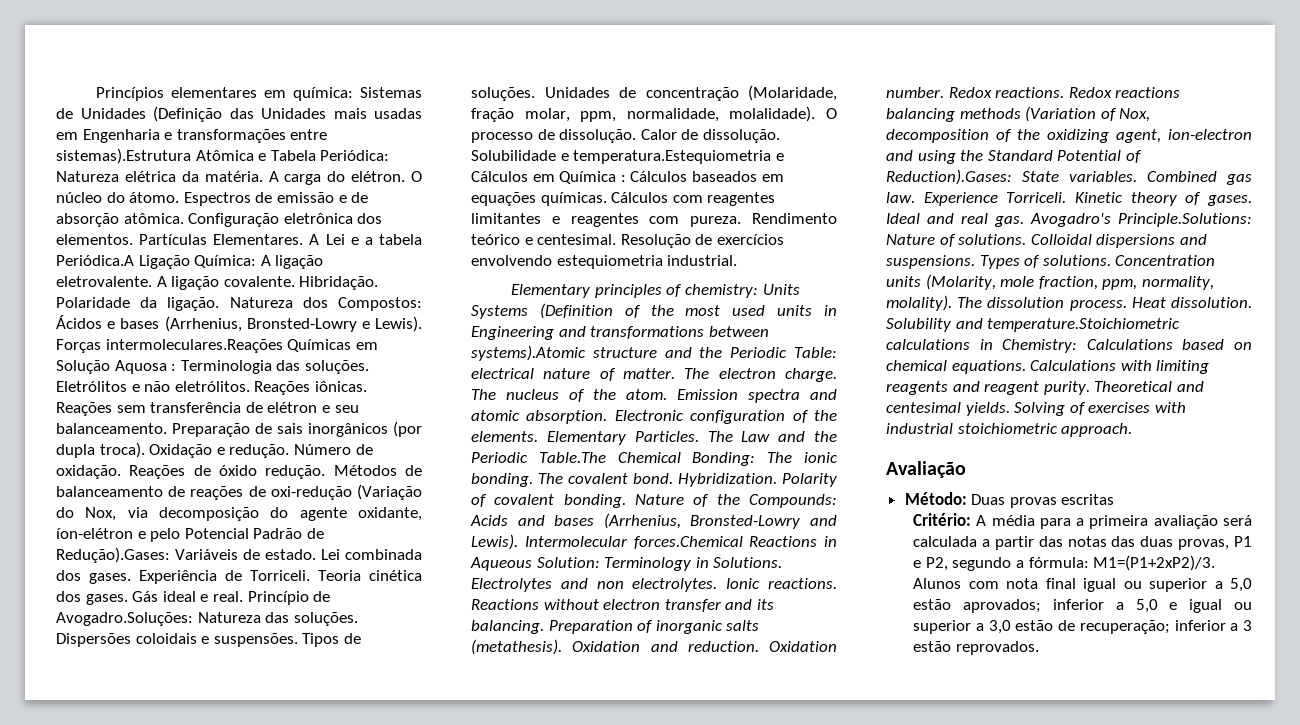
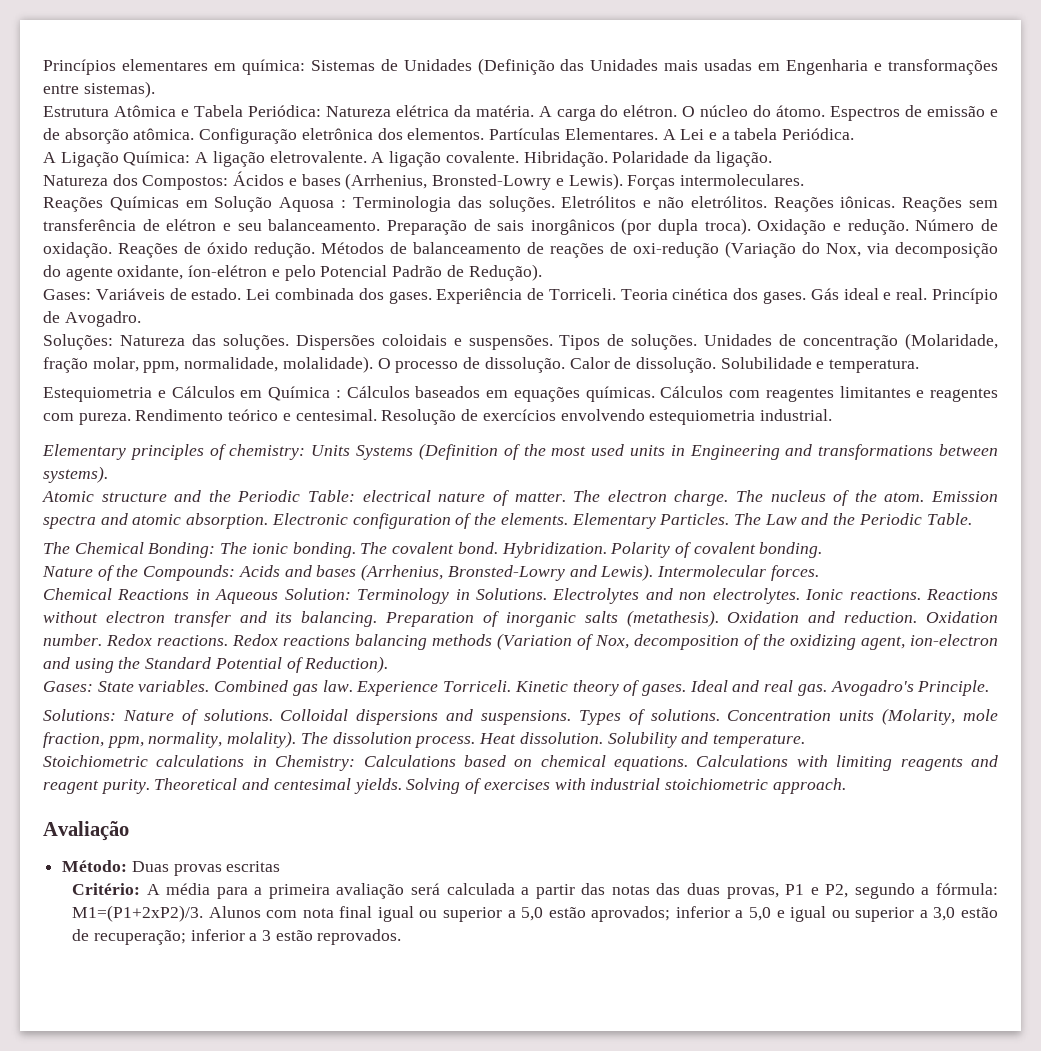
- Princípios elementares em química: Sistemas de Unidades (Definição das Unidades mais usadas em Engenharia e transformações entre sistemas).Estrutura Atômica e Tabela Periódica: Natureza elétrica da matéria.
+ Princípios elementares em química: Sistemas de Unidades (Definição das Unidades mais usadas em Engenharia e transformações entre sistemas).
+ Estrutura Atômica e Tabela Periódica: Natureza elétrica da matéria.
- A Lei e a tabela Periódica.A Ligação Química: A ligação eletrovalente.
+ A Lei e a tabela Periódica.
+ A Ligação Química: A ligação eletrovalente.
- Polaridade da ligação. Natureza dos Compostos: Ácidos e bases (Arrhenius, Bronsted-Lowry e Lewis).
+ Polaridade da ligação.
+ Natureza dos Compostos: Ácidos e bases (Arrhenius, Bronsted-Lowry e Lewis).
- Forças intermoleculares.Reações Químicas em Solução Aquosa : Terminologia das soluções.
+ Forças intermoleculares.
+ Reações Químicas em Solução Aquosa : Terminologia das soluções.
- Métodos de balanceamento de reações de oxi-redução (Variação do Nox, via decomposição do agente oxidante, íon-elétron e pelo Potencial Padrão de Redução).Gases: Variáveis de estado.
+ Métodos de balanceamento de reações de oxi-redução (Variação do Nox, via decomposição do agente oxidante, íon-elétron e pelo Potencial Padrão de Redução).
+ Gases: Variáveis de estado.
- Princípio de Avogadro.Soluções: Natureza das soluções.
+ Princípio de Avogadro.
+ Soluções: Natureza das soluções.
- Solubilidade e temperatura.Estequiometria e Cálculos em Química : Cálculos baseados em equações químicas.
+ Solubilidade e temperatura.
+ Estequiometria e Cálculos em Química : Cálculos baseados em equações químicas.
- Elementary principles of chemistry: Units Systems (Definition of the most used units in Engineering and transformations between systems).Atomic structure and the Periodic Table: electrical nature of matter.
+ Elementary principles of chemistry: Units Systems (Definition of the most used units in Engineering and transformations between systems).
+ Atomic structure and the Periodic Table: electrical nature of matter.
- The Law and the Periodic Table.The Chemical Bonding: The ionic bonding.
+ The Law and the Periodic Table.
+ The Chemical Bonding: The ionic bonding.
- Polarity of covalent bonding. Nature of the Compounds: Acids and bases (Arrhenius, Bronsted-Lowry and Lewis).
+ Polarity of covalent bonding.
+ Nature of the Compounds: Acids and bases (Arrhenius, Bronsted-Lowry and Lewis).
- Intermolecular forces.Chemical Reactions in Aqueous Solution: Terminology in Solutions.
+ Intermolecular forces.
+ Chemical Reactions in Aqueous Solution: Terminology in Solutions.
- Redox reactions balancing methods (Variation of Nox, decomposition of the oxidizing agent, ion-electron and using the Standard Potential of Reduction).Gases: State variables.
+ Redox reactions balancing methods (Variation of Nox, decomposition of the oxidizing agent, ion-electron and using the Standard Potential of Reduction).
+ Gases: State variables.
- Avogadro's Principle.Solutions: Nature of solutions.
+ Avogadro's Principle.
+ Solutions: Nature of solutions.
- Solubility and temperature.Stoichiometric calculations in Chemistry: Calculations based on chemical equations.
+ Solubility and temperature.
+ Stoichiometric calculations in Chemistry: Calculations based on chemical equations.

